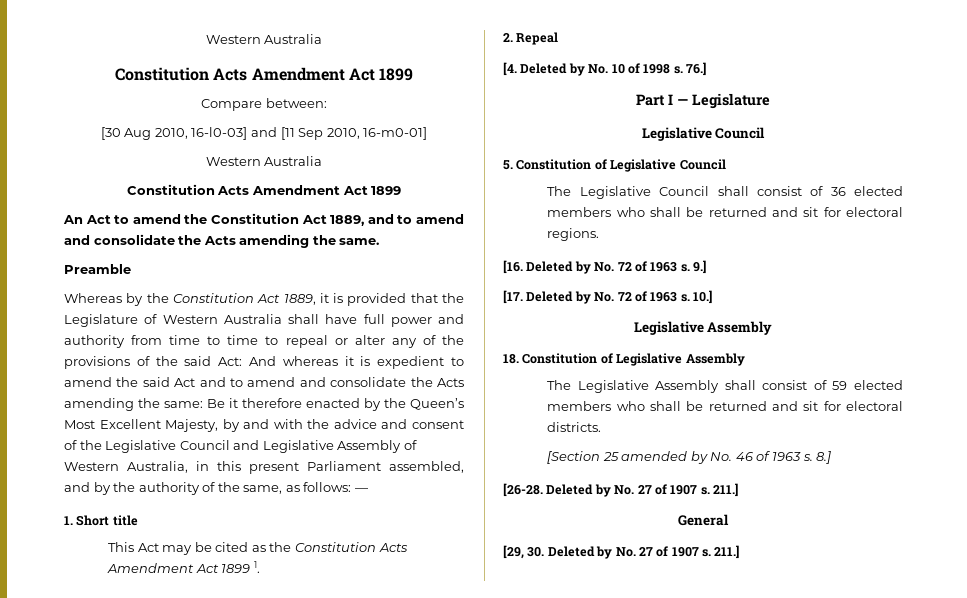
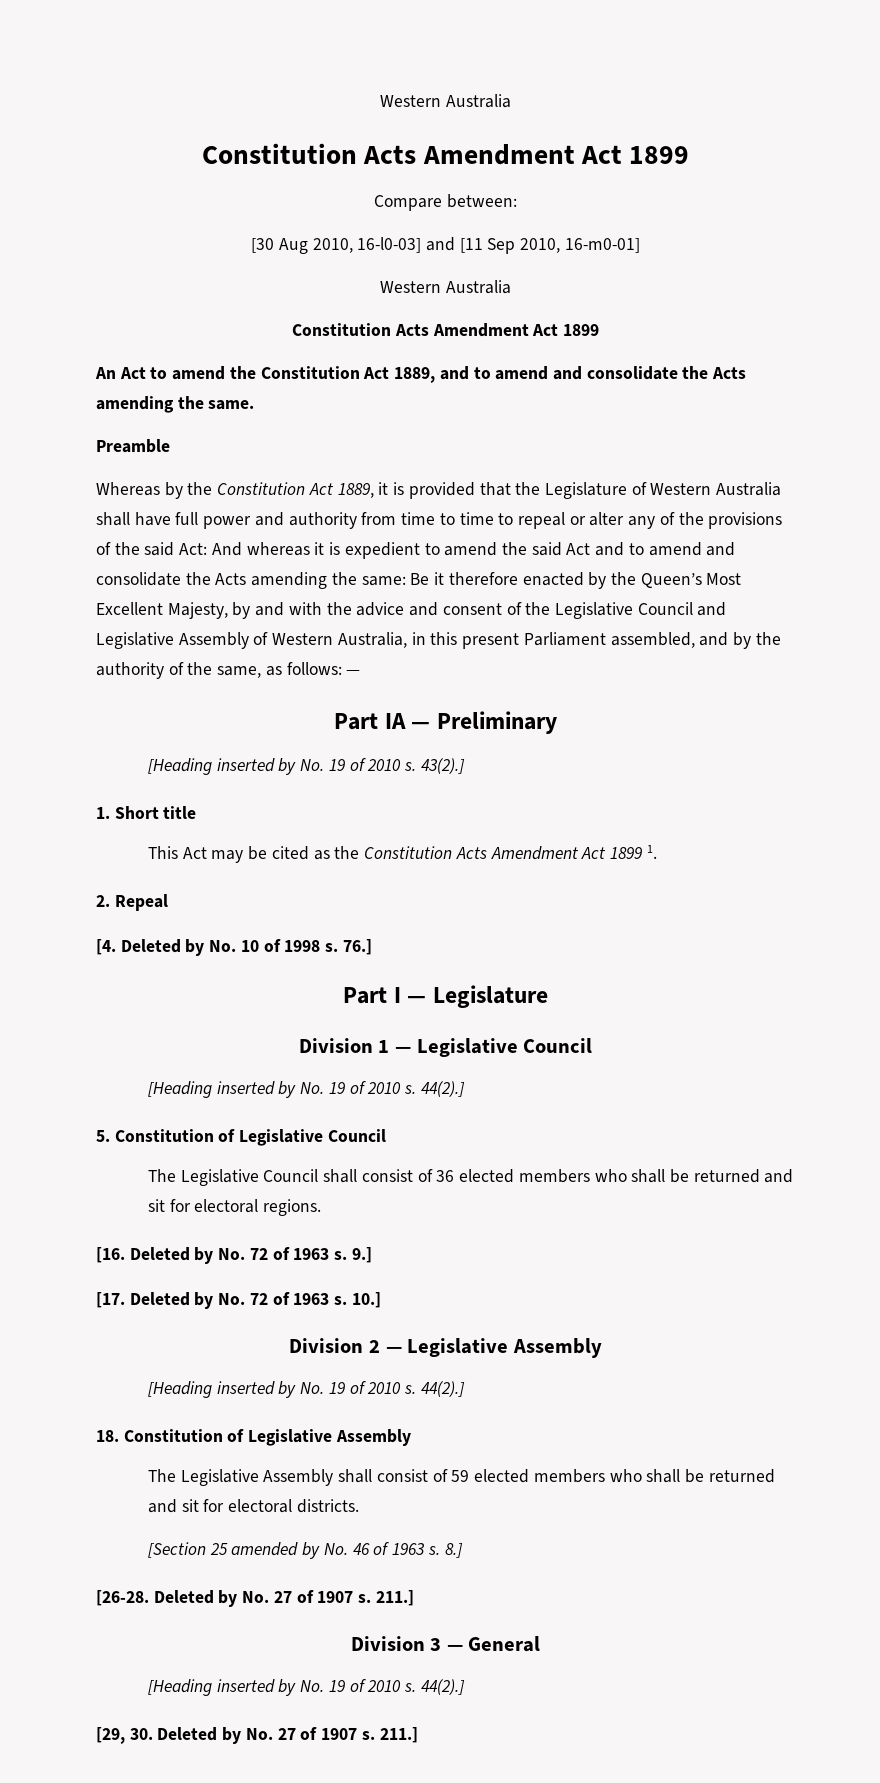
+ Part IA — Preliminary
+ [Heading inserted by No. 19 of 2010 s. 43(2).]
  Part I — Legislature
- Legislative Council
+ Division 1 — Legislative Council
+ [Heading inserted by No. 19 of 2010 s. 44(2).]
  10.]
- Legislative Assembly
+ Division 2 — Legislative Assembly
+ [Heading inserted by No. 19 of 2010 s. 44(2).]
- General
+ Division 3 — General
+ [Heading inserted by No. 19 of 2010 s. 44(2).]

